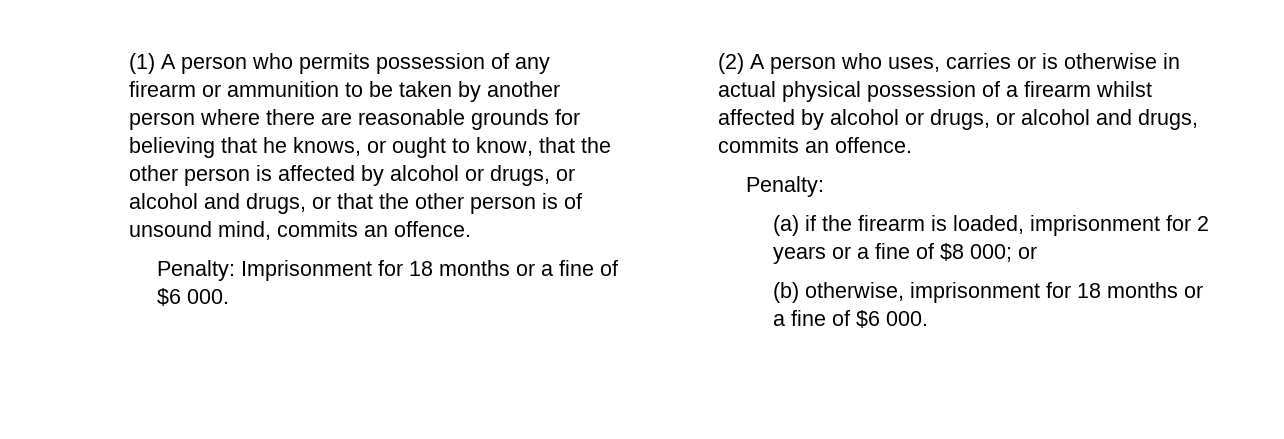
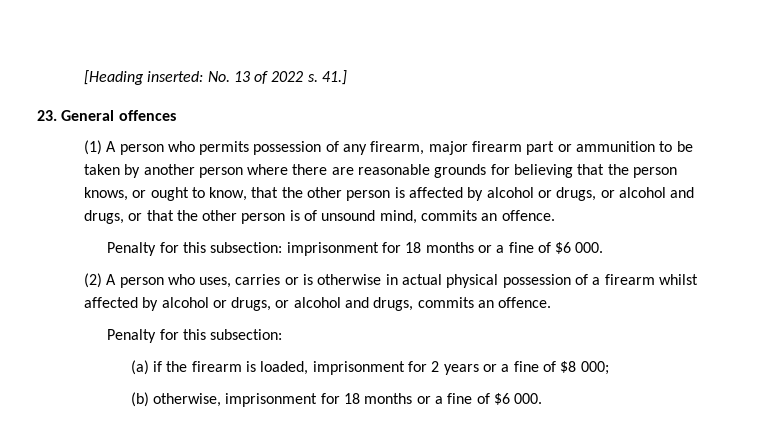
+ [Heading inserted: No. 13 of 2022 s. 41.]
+ 23. General offences
- (1) A person who permits possession of any firearm or ammunition to be taken by another person where there are reasonable grounds for believing that he knows, or ought to know, that the other person is affected by alcohol or drugs, or alcohol and drugs, or that the other person is of unsound mind, commits an offence.
+ (1) A person who permits possession of any firearm, major firearm part or ammunition to be taken by another person where there are reasonable grounds for believing that the person knows, or ought to know, that the other person is affected by alcohol or drugs, or alcohol and drugs, or that the other person is of unsound mind, commits an offence.
- Penalty: Imprisonment for 18 months or a fine of $6 000.
+ Penalty for this subsection: imprisonment for 18 months or a fine of $6 000.
  (2) A person who uses, carries or is otherwise in actual physical possession of a firearm whilst affected by alcohol or drugs, or alcohol and drugs, commits an offence.
- Penalty:
+ Penalty for this subsection:
- (a) if the firearm is loaded, imprisonment for 2 years or a fine of $8 000; or
+ (a) if the firearm is loaded, imprisonment for 2 years or a fine of $8 000;

